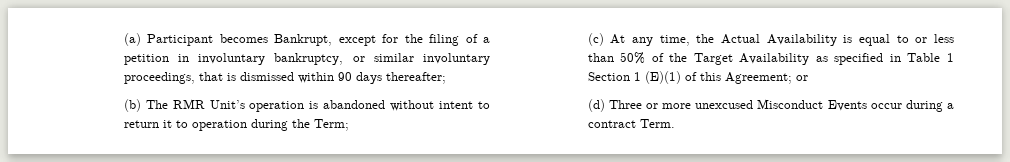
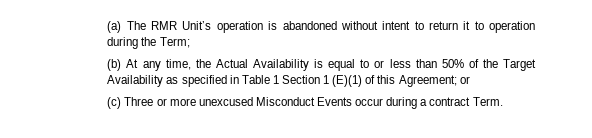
- (a) Participant becomes Bankrupt, except for the filing of a petition in involuntary bankruptcy, or similar involuntary proceedings, that is dismissed within 90 days thereafter;
- (b) The RMR Unit’s operation is abandoned without intent to return it to operation during the Term;
+ (a) The RMR Unit’s operation is abandoned without intent to return it to operation during the Term;
- (c) At any time, the Actual Availability is equal to or less than 50% of the Target Availability as specified in Table 1 Section 1 (E)(1) of this Agreement; or
+ (b) At any time, the Actual Availability is equal to or less than 50% of the Target Availability as specified in Table 1 Section 1 (E)(1) of this Agreement; or
- (d) Three or more unexcused Misconduct Events occur during a contract Term.
+ (c) Three or more unexcused Misconduct Events occur during a contract Term.

